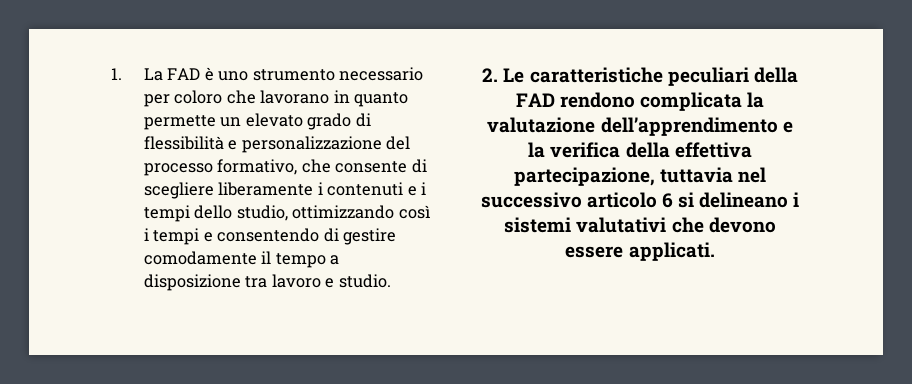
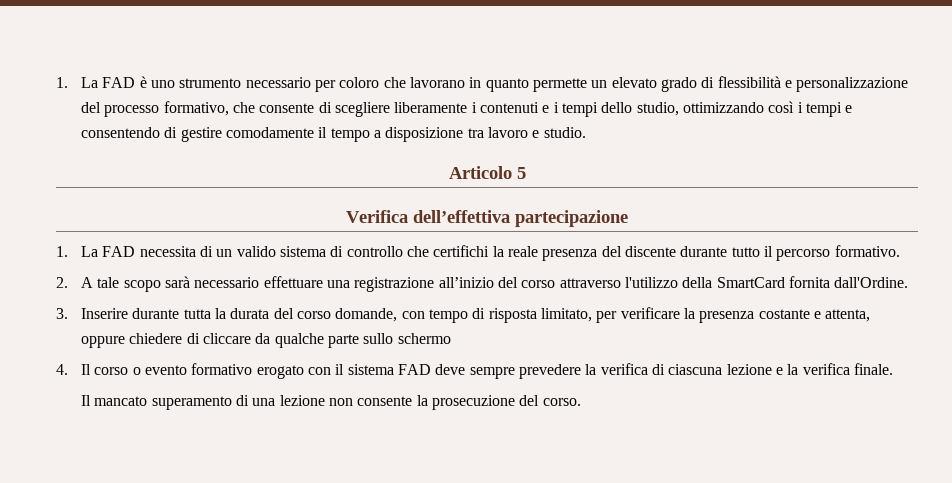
- 2. Le caratteristiche peculiari della FAD rendono complicata la valutazione dell’apprendimento e la verifica della effettiva partecipazione, tuttavia nel successivo articolo 6 si delineano i sistemi valutativi che devono essere applicati.
+ Articolo 5
+ Verifica dell’effettiva partecipazione
+ 1. La FAD necessita di un valido sistema di controllo che certifichi la reale presenza del discente durante tutto il percorso formativo.
+ 2. A tale scopo sarà necessario effettuare una registrazione all’inizio del corso attraverso l'utilizzo della SmartCard fornita dall'Ordine.
+ 3. Inserire durante tutta la durata del corso domande, con tempo di risposta limitato, per verificare la presenza costante e attenta, oppure chiedere di cliccare da qualche parte sullo schermo
+ 4. Il corso o evento formativo erogato con il sistema FAD deve sempre prevedere la verifica di ciascuna lezione e la verifica finale.
+ Il mancato superamento di una lezione non consente la prosecuzione del corso.

